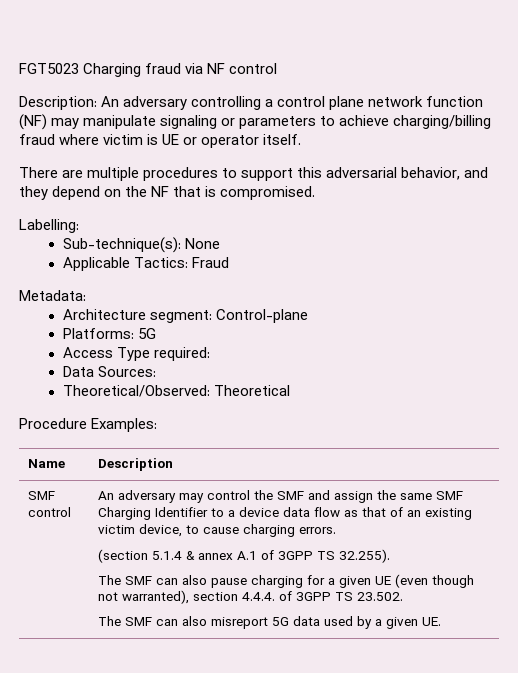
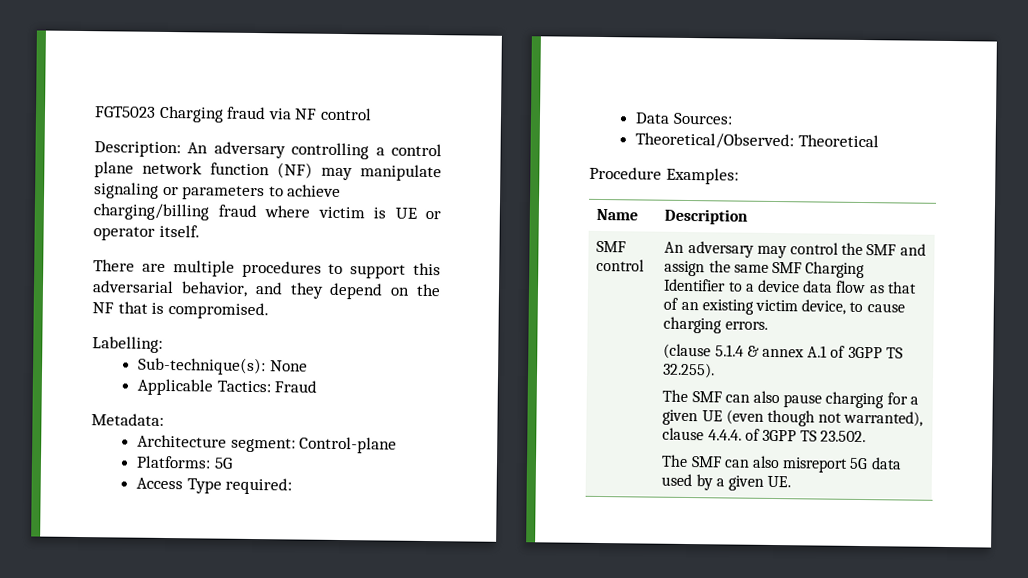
- (section 5.1.4 & annex A.1 of 3GPP TS 32.255).
+ (clause 5.1.4 & annex A.1 of 3GPP TS 32.255).
- The SMF can also pause charging for a given UE (even though not warranted), section 4.4.4. of 3GPP TS 23.502.
+ The SMF can also pause charging for a given UE (even though not warranted), clause 4.4.4. of 3GPP TS 23.502.

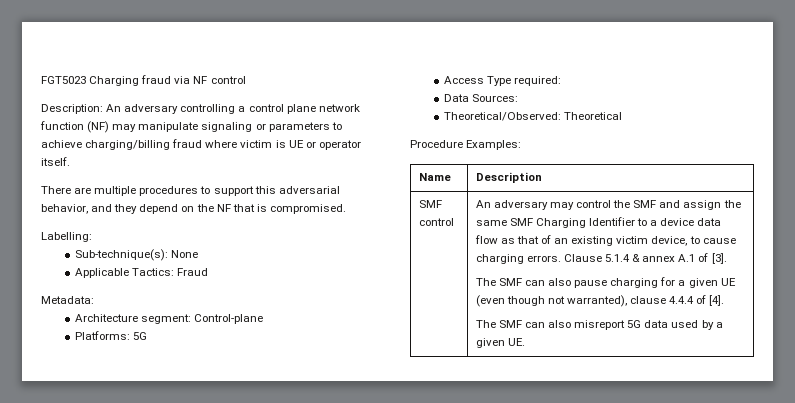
- An adversary may control the SMF and assign the same SMF Charging Identifier to a device data flow as that of an existing victim device, to cause charging errors.
- (clause 5.1.4 & annex A.1 of 3GPP TS 32.255).
+ An adversary may control the SMF and assign the same SMF Charging Identifier to a device data flow as that of an existing victim device, to cause charging errors. Clause 5.1.4 & annex A.1 of [3].
- The SMF can also pause charging for a given UE (even though not warranted), clause 4.4.4. of 3GPP TS 23.502.
+ The SMF can also pause charging for a given UE (even though not warranted), clause 4.4.4 of [4].

